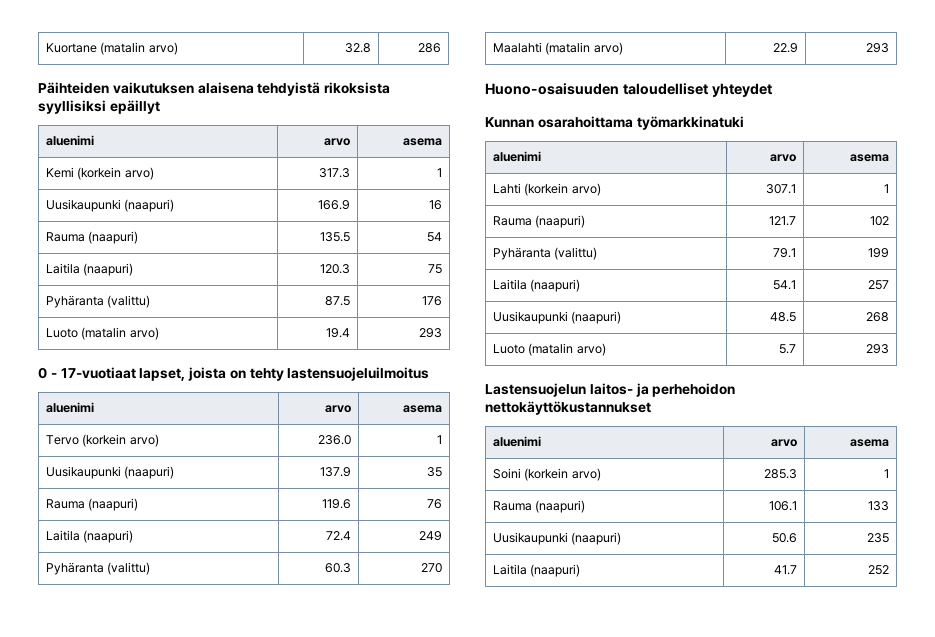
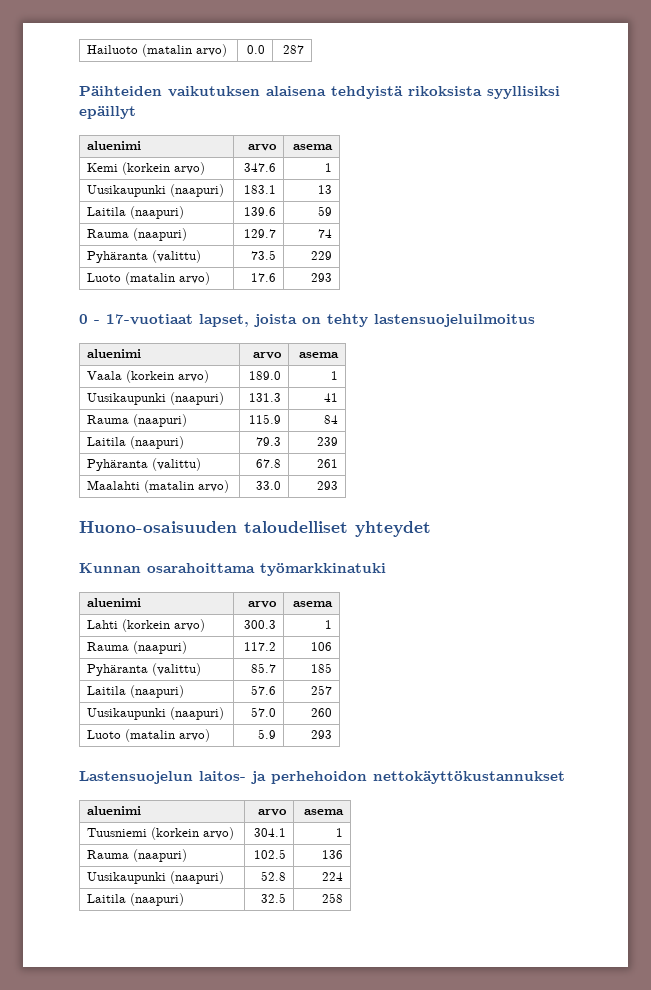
- Kuortane (matalin arvo) | 32.8 | 286
+ Hailuoto (matalin arvo) | 0.0 | 287
- Kemi (korkein arvo) | 317.3 | 1
- Uusikaupunki (naapuri) | 166.9 | 16
- Rauma (naapuri) | 135.5 | 54
- Laitila (naapuri) | 120.3 | 75
- Pyhäranta (valittu) | 87.5 | 176
- Luoto (matalin arvo) | 19.4 | 293
+ Kemi (korkein arvo) | 347.6 | 1
+ Uusikaupunki (naapuri) | 183.1 | 13
+ Laitila (naapuri) | 139.6 | 59
+ Rauma (naapuri) | 129.7 | 74
+ Pyhäranta (valittu) | 73.5 | 229
+ Luoto (matalin arvo) | 17.6 | 293
- Tervo (korkein arvo) | 236.0 | 1
- Uusikaupunki (naapuri) | 137.9 | 35
- Rauma (naapuri) | 119.6 | 76
- Laitila (naapuri) | 72.4 | 249
- Pyhäranta (valittu) | 60.3 | 270
+ Vaala (korkein arvo) | 189.0 | 1
+ Uusikaupunki (naapuri) | 131.3 | 41
+ Rauma (naapuri) | 115.9 | 84
+ Laitila (naapuri) | 79.3 | 239
+ Pyhäranta (valittu) | 67.8 | 261
- Maalahti (matalin arvo) | 22.9 | 293
+ Maalahti (matalin arvo) | 33.0 | 293
- Lahti (korkein arvo) | 307.1 | 1
- Rauma (naapuri) | 121.7 | 102
- Pyhäranta (valittu) | 79.1 | 199
- Laitila (naapuri) | 54.1 | 257
+ Lahti (korkein arvo) | 300.3 | 1
+ Rauma (naapuri) | 117.2 | 106
+ Pyhäranta (valittu) | 85.7 | 185
+ Laitila (naapuri) | 57.6 | 257
- Uusikaupunki (naapuri) | 48.5 | 268
- Luoto (matalin arvo) | 5.7 | 293
+ Uusikaupunki (naapuri) | 57.0 | 260
+ Luoto (matalin arvo) | 5.9 | 293
- Soini (korkein arvo) | 285.3 | 1
- Rauma (naapuri) | 106.1 | 133
- Uusikaupunki (naapuri) | 50.6 | 235
- Laitila (naapuri) | 41.7 | 252
+ Tuusniemi (korkein arvo) | 304.1 | 1
+ Rauma (naapuri) | 102.5 | 136
+ Uusikaupunki (naapuri) | 52.8 | 224
+ Laitila (naapuri) | 32.5 | 258

